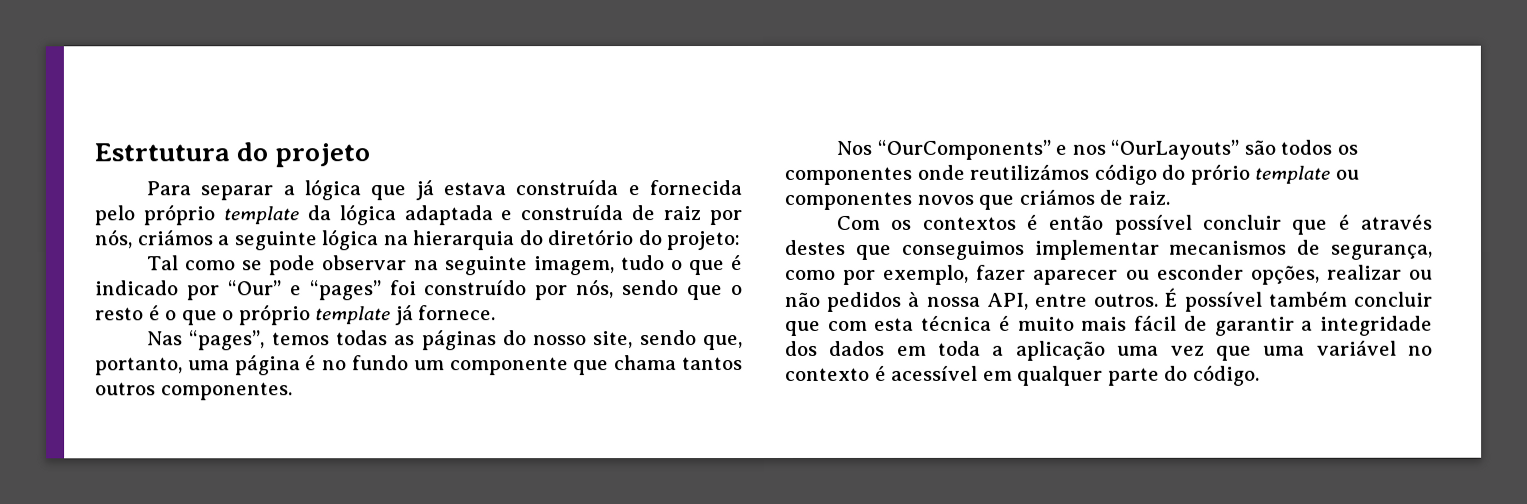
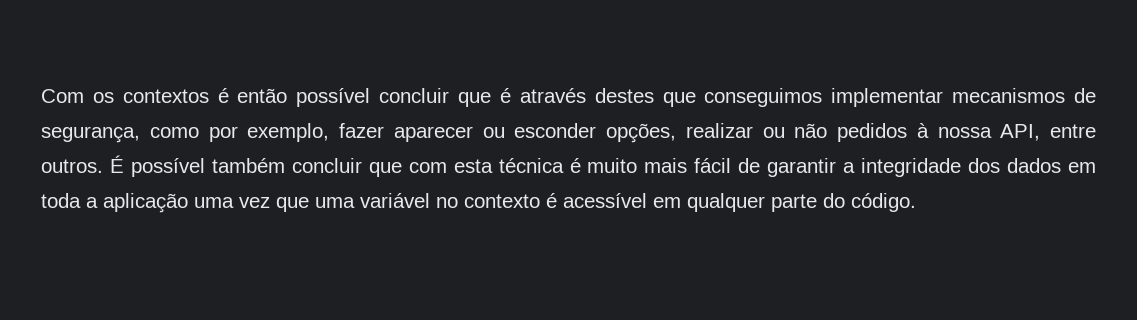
- Estrtutura do projeto
- Para separar a lógica que já estava construída e fornecida pelo próprio template da lógica adaptada e construída de raiz por nós, criámos a seguinte lógica na hierarquia do diretório do projeto:
- Tal como se pode observar na seguinte imagem, tudo o que é indicado por “Our” e “pages” foi construído por nós, sendo que o resto é o que o próprio template já fornece.
- Nas “pages”, temos todas as páginas do nosso site, sendo que, portanto, uma página é no fundo um componente que chama tantos outros componentes.
- Nos “OurComponents” e nos “OurLayouts” são todos os componentes onde reutilizámos código do prório template ou componentes novos que criámos de raiz.

